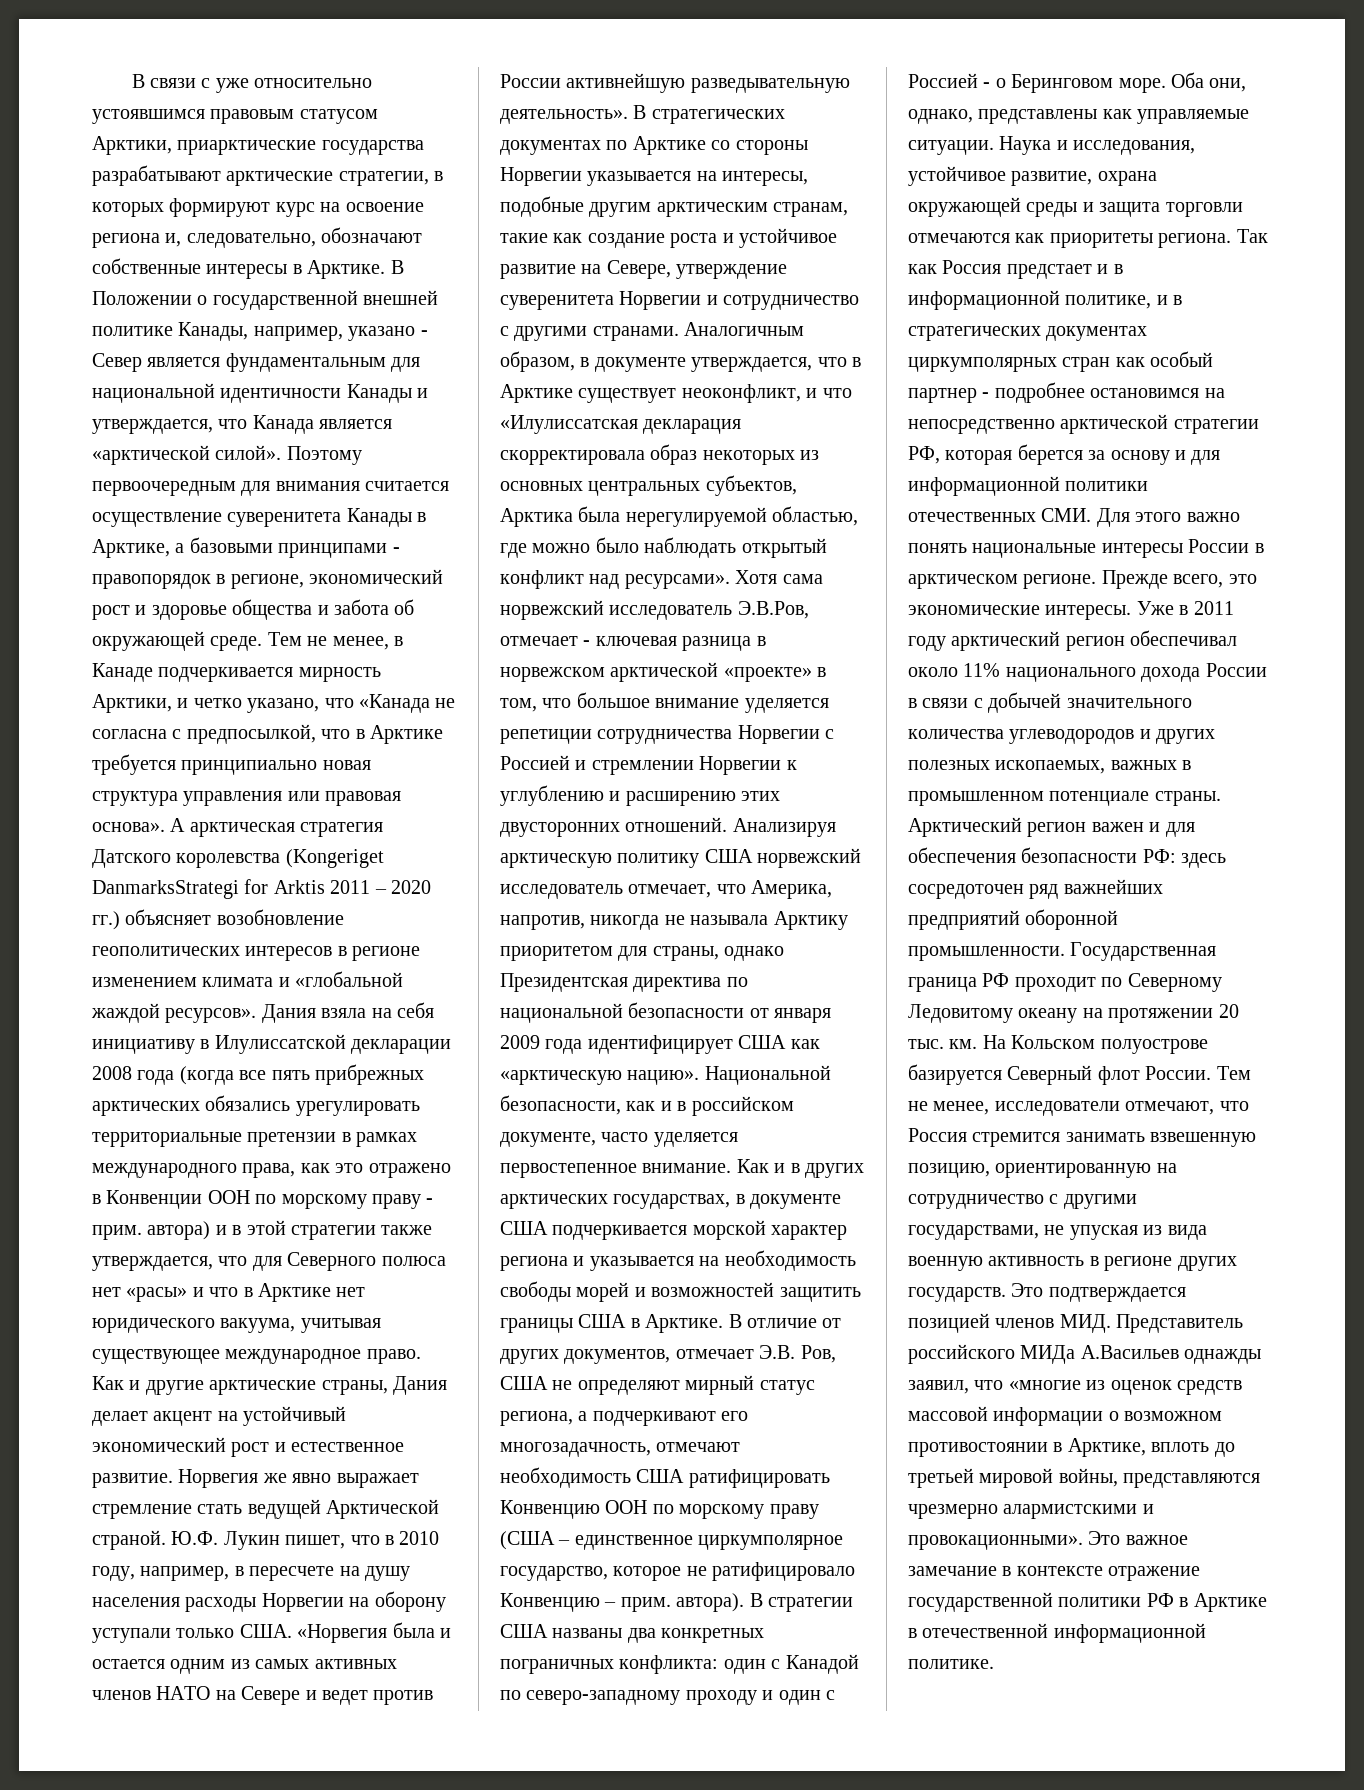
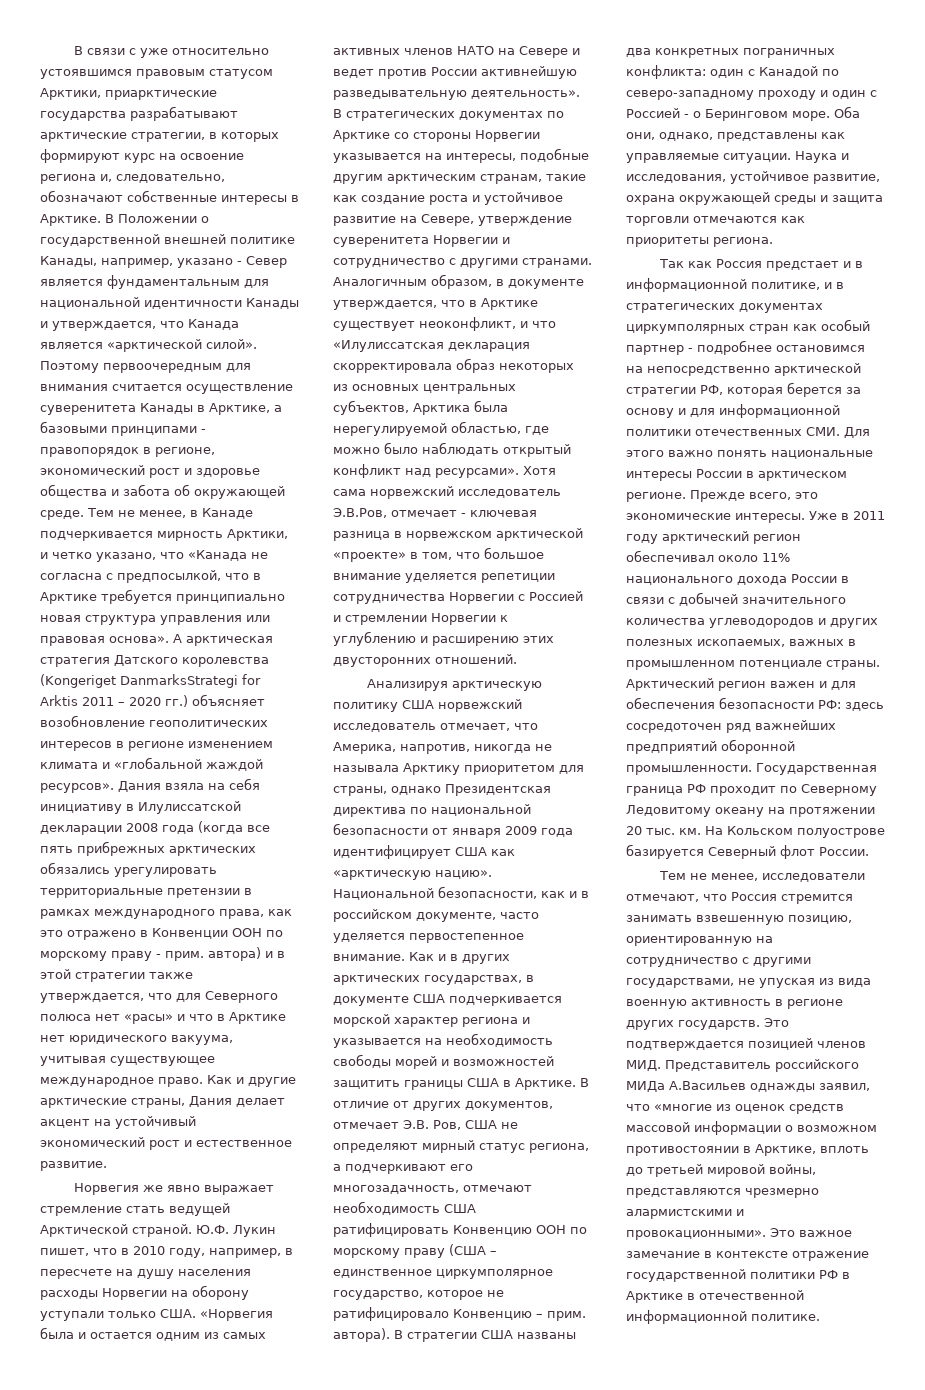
- Как и другие арктические страны, Дания делает акцент на устойчивый экономический рост и естественное развитие. Норвегия же явно выражает стремление стать ведущей Арктической страной.
+ Как и другие арктические страны, Дания делает акцент на устойчивый экономический рост и естественное развитие.
+ Норвегия же явно выражает стремление стать ведущей Арктической страной.
- Хотя сама норвежский исследователь Э.В.Ров, отмечает - ключевая разница в норвежском арктической «проекте» в том, что большое внимание уделяется репетиции сотрудничества Норвегии с Россией и стремлении Норвегии к углублению и расширению этих двусторонних отношений. Анализируя арктическую политику США норвежский исследователь отмечает, что Америка, напротив, никогда не называла Арктику приоритетом для страны, однако Президентская директива по национальной безопасности от января 2009 года идентифицирует США как «арктическую нацию».
+ Хотя сама норвежский исследователь Э.В.Ров, отмечает - ключевая разница в норвежском арктической «проекте» в том, что большое внимание уделяется репетиции сотрудничества Норвегии с Россией и стремлении Норвегии к углублению и расширению этих двусторонних отношений.
+ Анализируя арктическую политику США норвежский исследователь отмечает, что Америка, напротив, никогда не называла Арктику приоритетом для страны, однако Президентская директива по национальной безопасности от января 2009 года идентифицирует США как «арктическую нацию».
- Наука и исследования, устойчивое развитие, охрана окружающей среды и защита торговли отмечаются как приоритеты региона. Так как Россия предстает и в информационной политике, и в стратегических документах циркумполярных стран как особый партнер - подробнее остановимся на непосредственно арктической стратегии РФ, которая берется за основу и для информационной политики отечественных СМИ. Для этого важно понять национальные интересы России в арктическом регионе.
+ Наука и исследования, устойчивое развитие, охрана окружающей среды и защита торговли отмечаются как приоритеты региона.
+ Так как Россия предстает и в информационной политике, и в стратегических документах циркумполярных стран как особый партнер - подробнее остановимся на непосредственно арктической стратегии РФ, которая берется за основу и для информационной политики отечественных СМИ. Для этого важно понять национальные интересы России в арктическом регионе.
- На Кольском полуострове базируется Северный флот России. Тем не менее, исследователи отмечают, что Россия стремится занимать взвешенную позицию, ориентированную на сотрудничество с другими государствами, не упуская из вида военную активность в регионе других государств.
+ На Кольском полуострове базируется Северный флот России.
+ Тем не менее, исследователи отмечают, что Россия стремится занимать взвешенную позицию, ориентированную на сотрудничество с другими государствами, не упуская из вида военную активность в регионе других государств.

